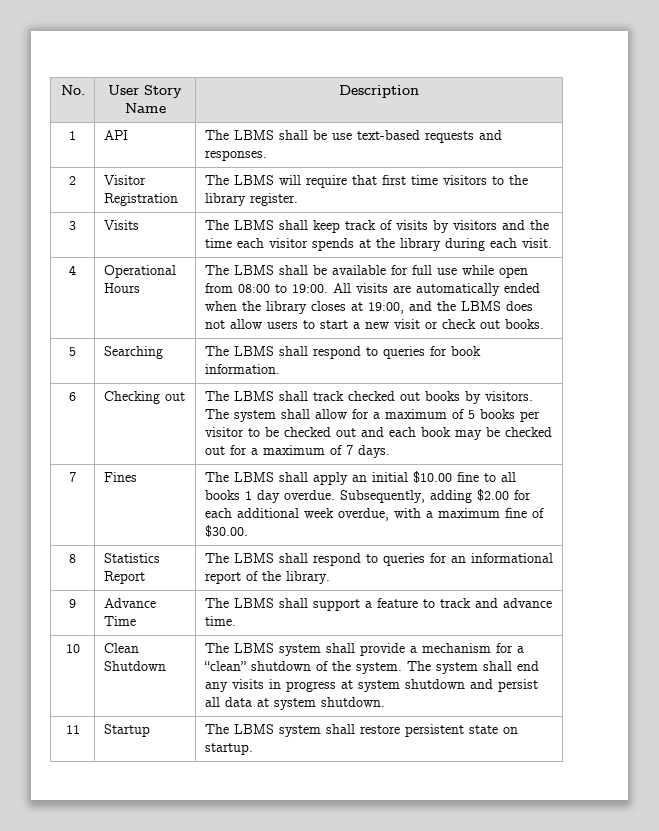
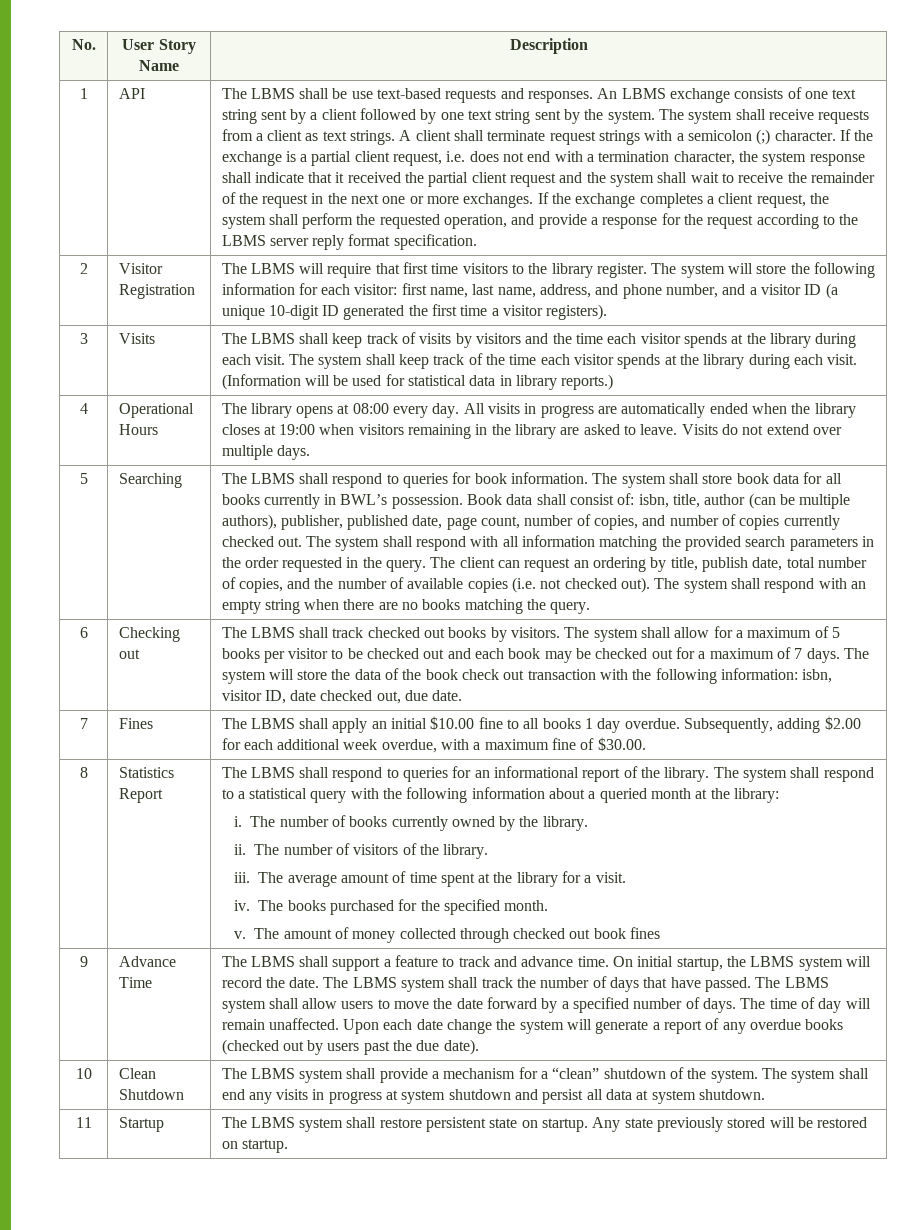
+ An LBMS exchange consists of one text string sent by a client followed by one text string sent by the system. The system shall receive requests from a client as text strings. A client shall terminate request strings with a semicolon (;) character. If the exchange is a partial client request, i.e. does not end with a termination character, the system response shall indicate that it received the partial client request and the system shall wait to receive the remainder of the request in the next one or more exchanges. If the exchange completes a client request, the system shall perform the requested operation, and provide a response for the request according to the LBMS server reply format specification.
+ The system will store the following information for each visitor: first name, last name, address, and phone number, and a visitor ID (a unique 10-digit ID generated the first time a visitor registers).
- The LBMS shall keep track of visits by visitors and the time each visitor spends at the library during each visit.
- 4 | Operational Hours | The LBMS shall be available for full use while open from 08:00 to 19:00. All visits are automatically ended when the library closes at 19:00, and the LBMS does not allow users to start a new visit or check out books.
+ The LBMS shall keep track of visits by visitors and the time each visitor spends at the library during each visit. The system shall keep track of the time each visitor spends at the library during each visit. (Information will be used for statistical data in library reports.)
+ 4 | Operational Hours | The library opens at 08:00 every day. All visits in progress are automatically ended when the library closes at 19:00 when visitors remaining in the library are asked to leave. Visits do not extend over multiple days.
+ The system shall store book data for all books currently in BWL’s possession. Book data shall consist of: isbn, title, author (can be multiple authors), publisher, published date, page count, number of copies, and number of copies currently checked out. The system shall respond with all information matching the provided search parameters in the order requested in the query. The client can request an ordering by title, publish date, total number of copies, and the number of available copies (i.e. not checked out). The system shall respond with an empty string when there are no books matching the query.
+ The system will store the data of the book check out transaction with the following information: isbn, visitor ID, date checked out, due date.
+ The system shall respond to a statistical query with the following information about a queried month at the library:
+ i. The number of books currently owned by the library.
+ ii. The number of visitors of the library.
+ iii. The average amount of time spent at the library for a visit.
+ iv. The books purchased for the specified month.
+ v. The amount of money collected through checked out book fines
+ On initial startup, the LBMS system will record the date. The LBMS system shall track the number of days that have passed. The LBMS system shall allow users to move the date forward by a specified number of days. The time of day will remain unaffected. Upon each date change the system will generate a report of any overdue books (checked out by users past the due date).
- 11 | Startup | The LBMS system shall restore persistent state on startup.
+ 11 | Startup | The LBMS system shall restore persistent state on startup. Any state previously stored will be restored on startup.

